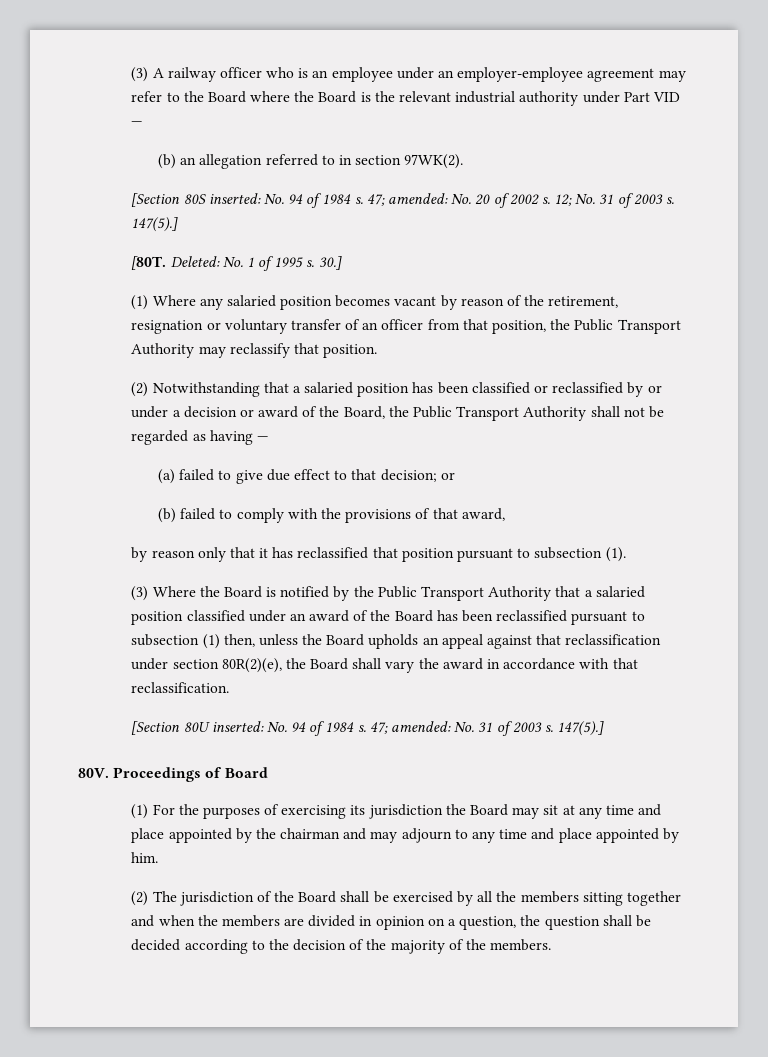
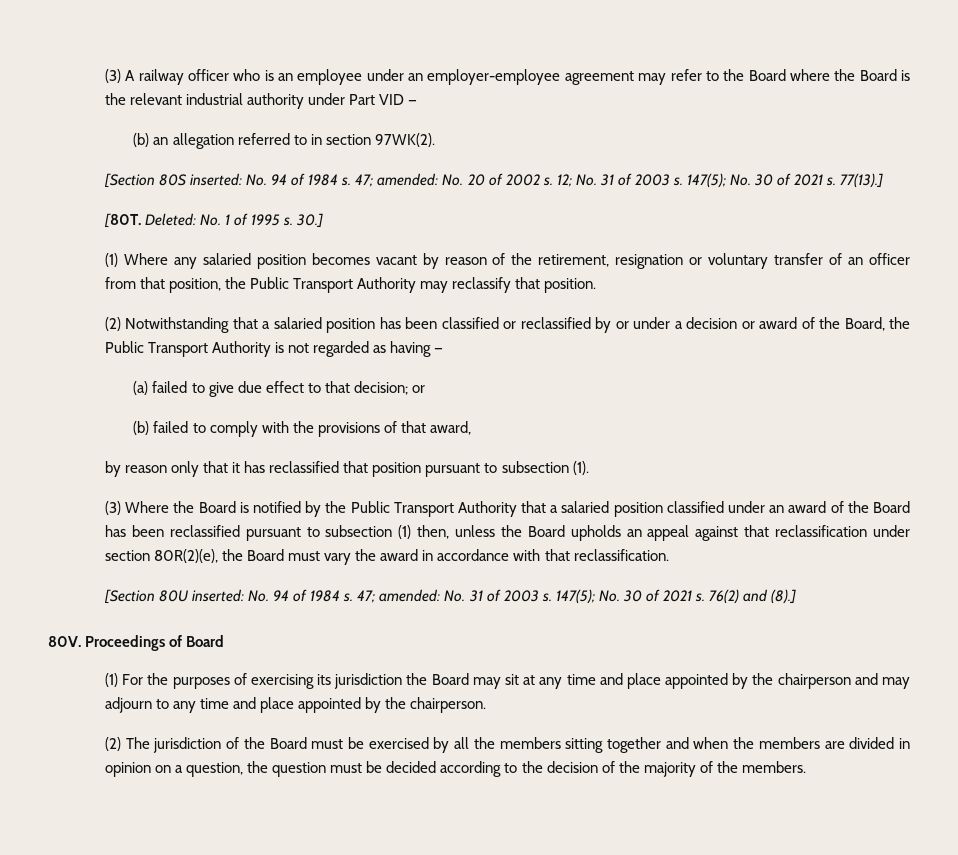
- 12; No. 31 of 2003 s. 147(5).]
+ 12; No. 31 of 2003 s. 147(5); No. 30 of 2021 s. 77(13).]
- (2) Notwithstanding that a salaried position has been classified or reclassified by or under a decision or award of the Board, the Public Transport Authority shall not be regarded as having —
+ (2) Notwithstanding that a salaried position has been classified or reclassified by or under a decision or award of the Board, the Public Transport Authority is not regarded as having —
- (3) Where the Board is notified by the Public Transport Authority that a salaried position classified under an award of the Board has been reclassified pursuant to subsection (1) then, unless the Board upholds an appeal against that reclassification under section 80R(2)(e), the Board shall vary the award in accordance with that reclassification.
+ (3) Where the Board is notified by the Public Transport Authority that a salaried position classified under an award of the Board has been reclassified pursuant to subsection (1) then, unless the Board upholds an appeal against that reclassification under section 80R(2)(e), the Board must vary the award in accordance with that reclassification.
- 47; amended: No. 31 of 2003 s. 147(5).]
+ 47; amended: No. 31 of 2003 s. 147(5); No. 30 of 2021 s. 76(2) and (8).]
- (1) For the purposes of exercising its jurisdiction the Board may sit at any time and place appointed by the chairman and may adjourn to any time and place appointed by him.
+ (1) For the purposes of exercising its jurisdiction the Board may sit at any time and place appointed by the chairperson and may adjourn to any time and place appointed by the chairperson.
- (2) The jurisdiction of the Board shall be exercised by all the members sitting together and when the members are divided in opinion on a question, the question shall be decided according to the decision of the majority of the members.
+ (2) The jurisdiction of the Board must be exercised by all the members sitting together and when the members are divided in opinion on a question, the question must be decided according to the decision of the majority of the members.

